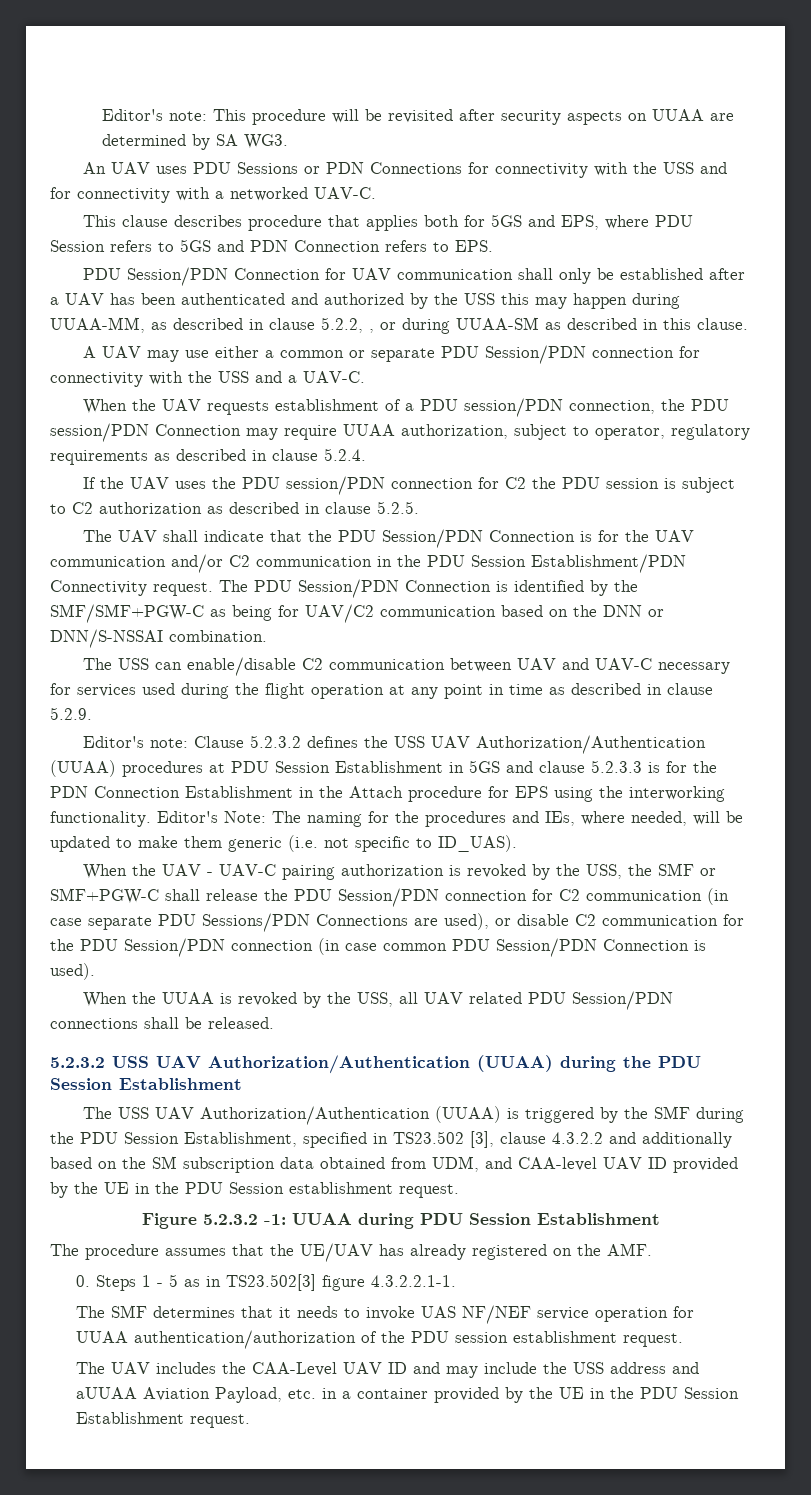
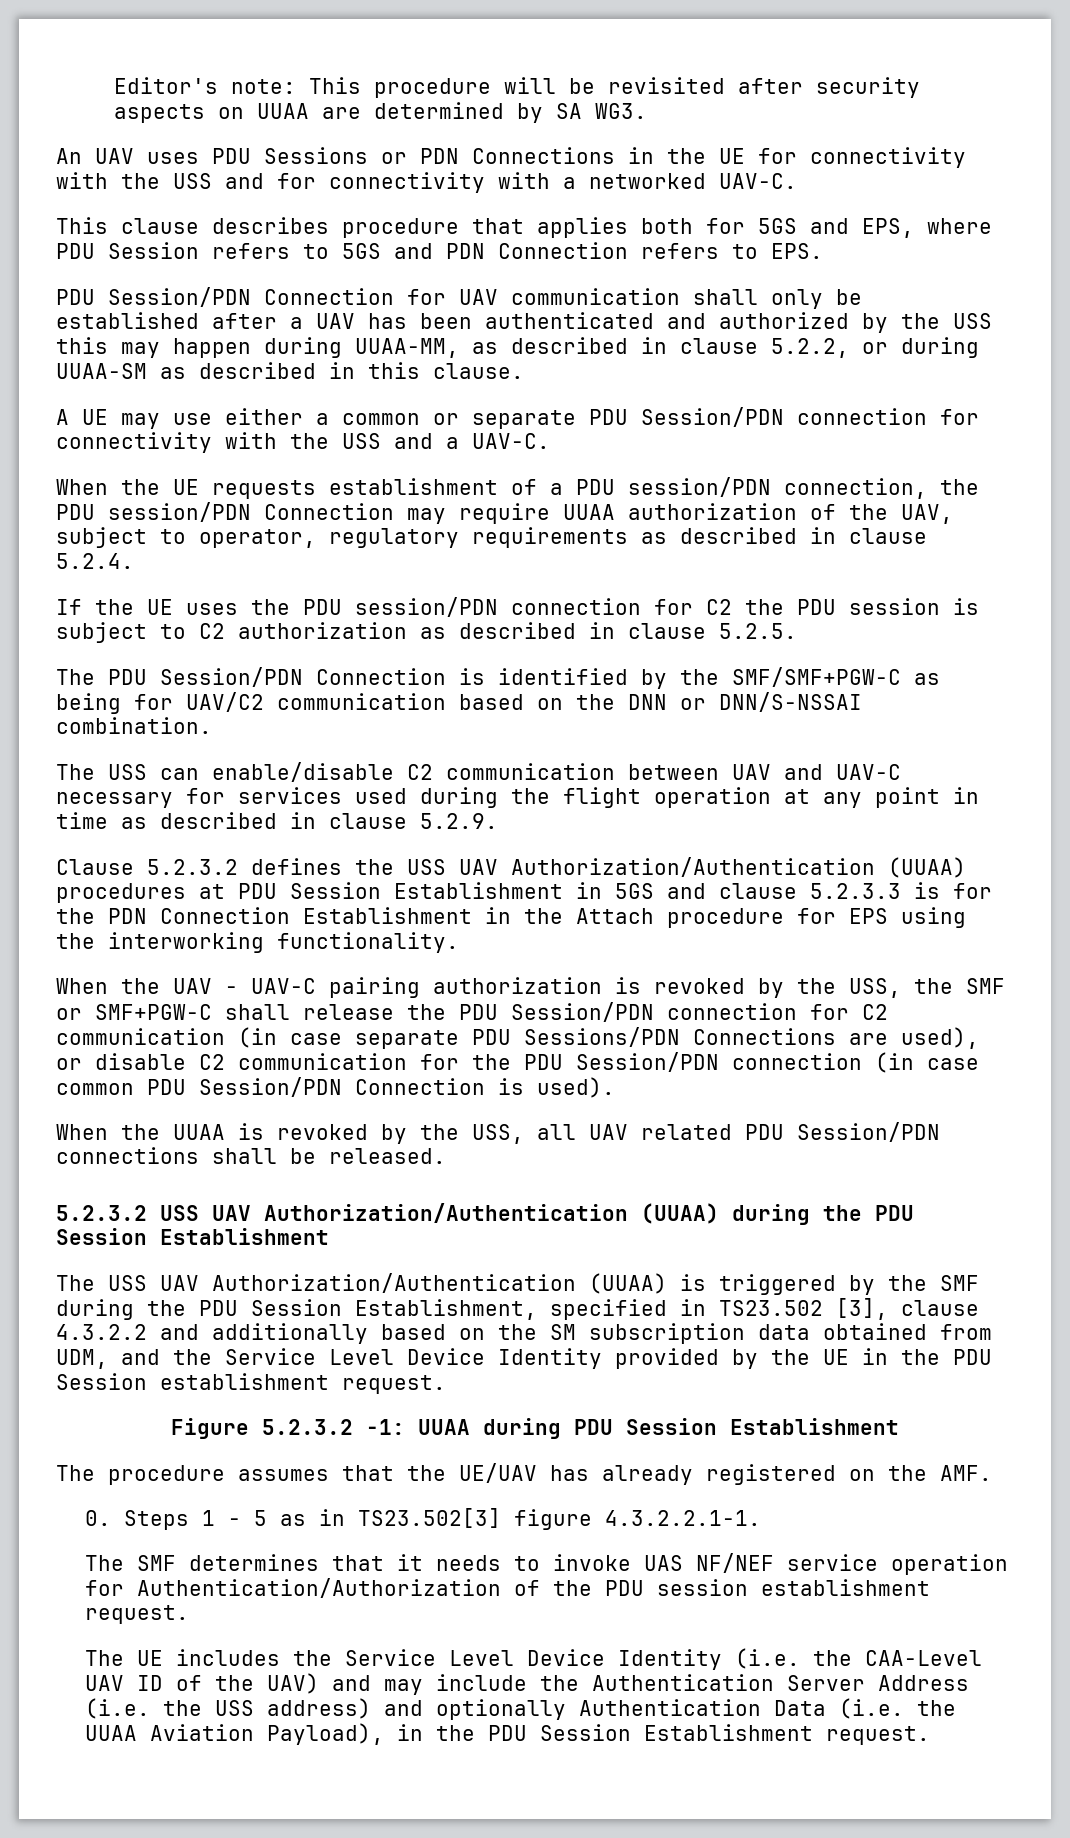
- An UAV uses PDU Sessions or PDN Connections for connectivity with the USS and for connectivity with a networked UAV-C.
+ An UAV uses PDU Sessions or PDN Connections in the UE for connectivity with the USS and for connectivity with a networked UAV-C.
- PDU Session/PDN Connection for UAV communication shall only be established after a UAV has been authenticated and authorized by the USS this may happen during UUAA-MM, as described in clause 5.2.2, , or during UUAA-SM as described in this clause.
+ PDU Session/PDN Connection for UAV communication shall only be established after a UAV has been authenticated and authorized by the USS this may happen during UUAA-MM, as described in clause 5.2.2, or during UUAA-SM as described in this clause.
- A UAV may use either a common or separate PDU Session/PDN connection for connectivity with the USS and a UAV-C.
+ A UE may use either a common or separate PDU Session/PDN connection for connectivity with the USS and a UAV-C.
- When the UAV requests establishment of a PDU session/PDN connection, the PDU session/PDN Connection may require UUAA authorization, subject to operator, regulatory requirements as described in clause 5.2.4.
+ When the UE requests establishment of a PDU session/PDN connection, the PDU session/PDN Connection may require UUAA authorization of the UAV, subject to operator, regulatory requirements as described in clause 5.2.4.
- If the UAV uses the PDU session/PDN connection for C2 the PDU session is subject to C2 authorization as described in clause 5.2.5.
+ If the UE uses the PDU session/PDN connection for C2 the PDU session is subject to C2 authorization as described in clause 5.2.5.
- The UAV shall indicate that the PDU Session/PDN Connection is for the UAV communication and/or C2 communication in the PDU Session Establishment/PDN Connectivity request. The PDU Session/PDN Connection is identified by the SMF/SMF+PGW-C as being for UAV/C2 communication based on the DNN or DNN/S-NSSAI combination.
+ The PDU Session/PDN Connection is identified by the SMF/SMF+PGW-C as being for UAV/C2 communication based on the DNN or DNN/S-NSSAI combination.
- Editor's note: Clause 5.2.3.2 defines the USS UAV Authorization/Authentication (UUAA) procedures at PDU Session Establishment in 5GS and clause 5.2.3.3 is for the PDN Connection Establishment in the Attach procedure for EPS using the interworking functionality. Editor's Note: The naming for the procedures and IEs, where needed, will be updated to make them generic (i.e. not specific to ID_UAS).
+ Clause 5.2.3.2 defines the USS UAV Authorization/Authentication (UUAA) procedures at PDU Session Establishment in 5GS and clause 5.2.3.3 is for the PDN Connection Establishment in the Attach procedure for EPS using the interworking functionality.
- The USS UAV Authorization/Authentication (UUAA) is triggered by the SMF during the PDU Session Establishment, specified in TS23.502 [3], clause 4.3.2.2 and additionally based on the SM subscription data obtained from UDM, and CAA-level UAV ID provided by the UE in the PDU Session establishment request.
+ The USS UAV Authorization/Authentication (UUAA) is triggered by the SMF during the PDU Session Establishment, specified in TS23.502 [3], clause 4.3.2.2 and additionally based on the SM subscription data obtained from UDM, and the Service Level Device Identity provided by the UE in the PDU Session establishment request.
- The SMF determines that it needs to invoke UAS NF/NEF service operation for UUAA authentication/authorization of the PDU session establishment request.
+ The SMF determines that it needs to invoke UAS NF/NEF service operation for Authentication/Authorization of the PDU session establishment request.
- The UAV includes the CAA-Level UAV ID and may include the USS address and aUUAA Aviation Payload, etc. in a container provided by the UE in the PDU Session Establishment request.
+ The UE includes the Service Level Device Identity (i.e. the CAA-Level UAV ID of the UAV) and may include the Authentication Server Address (i.e. the USS address) and optionally Authentication Data (i.e. the UUAA Aviation Payload), in the PDU Session Establishment request.

